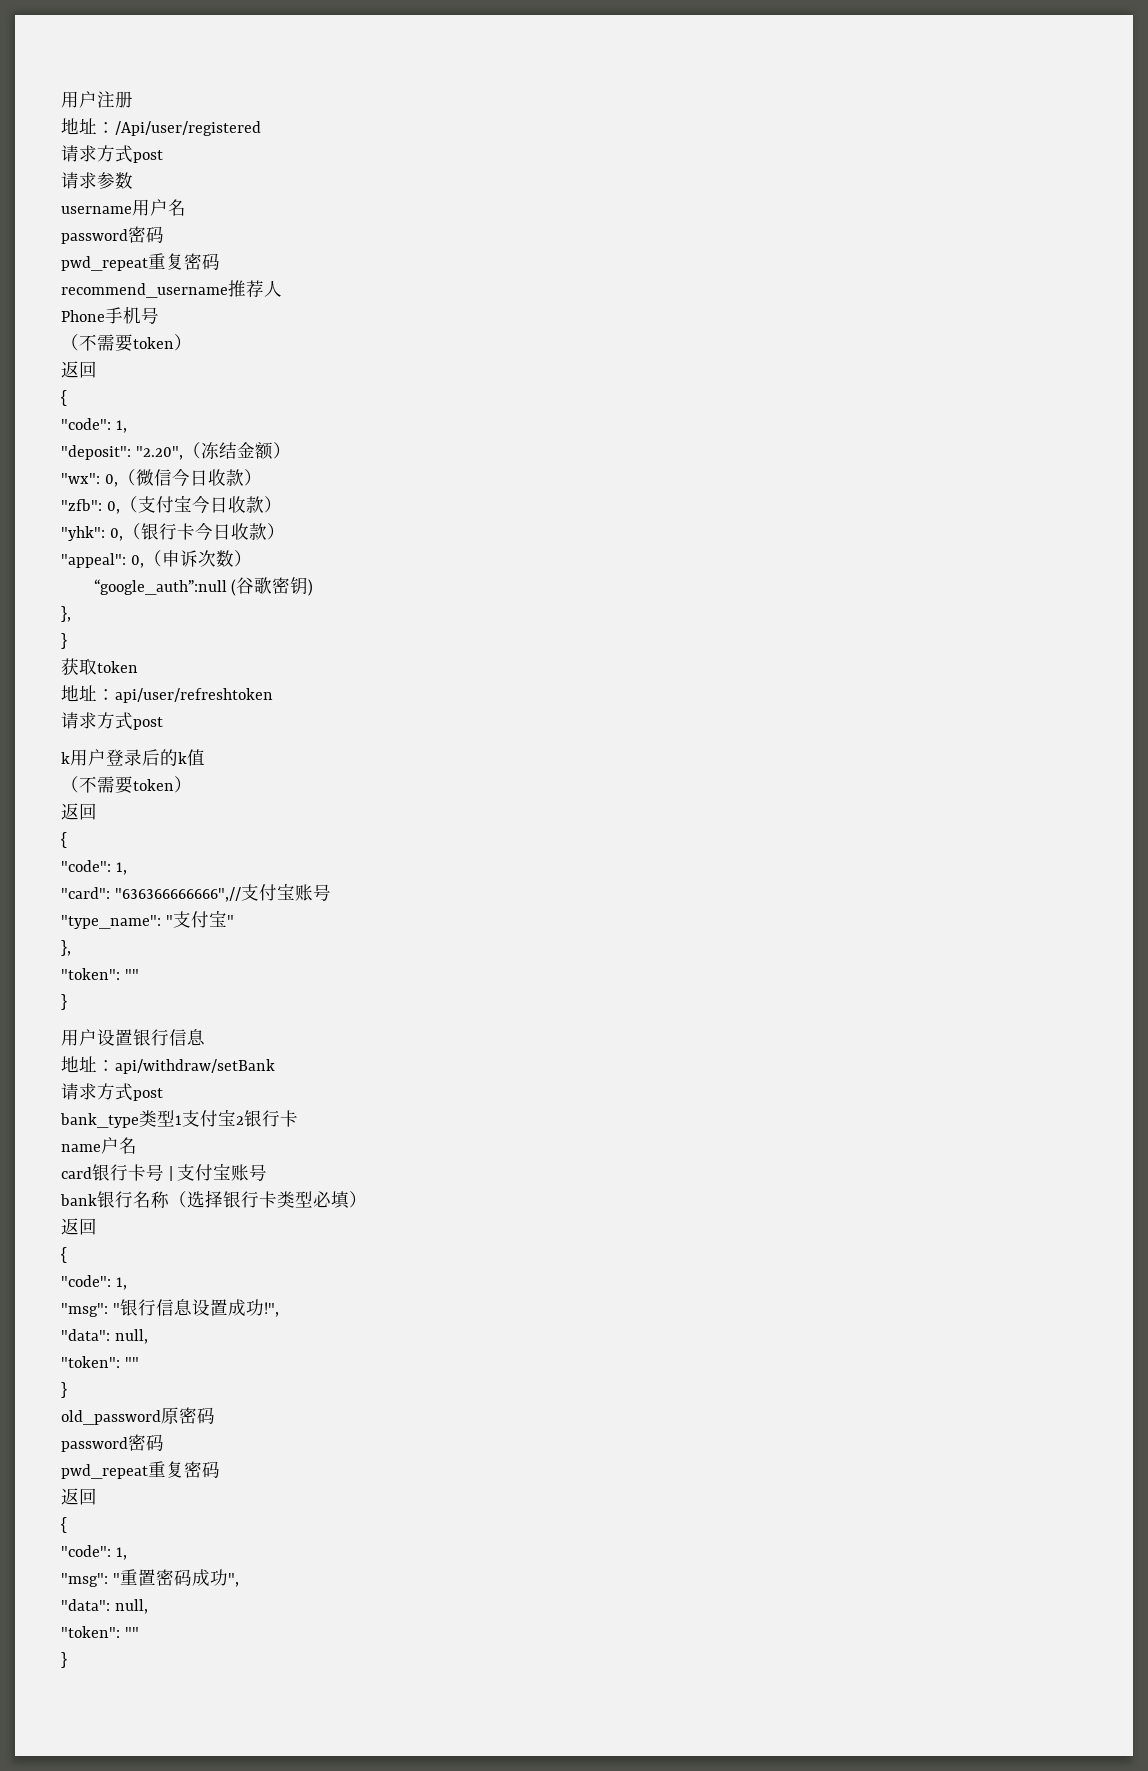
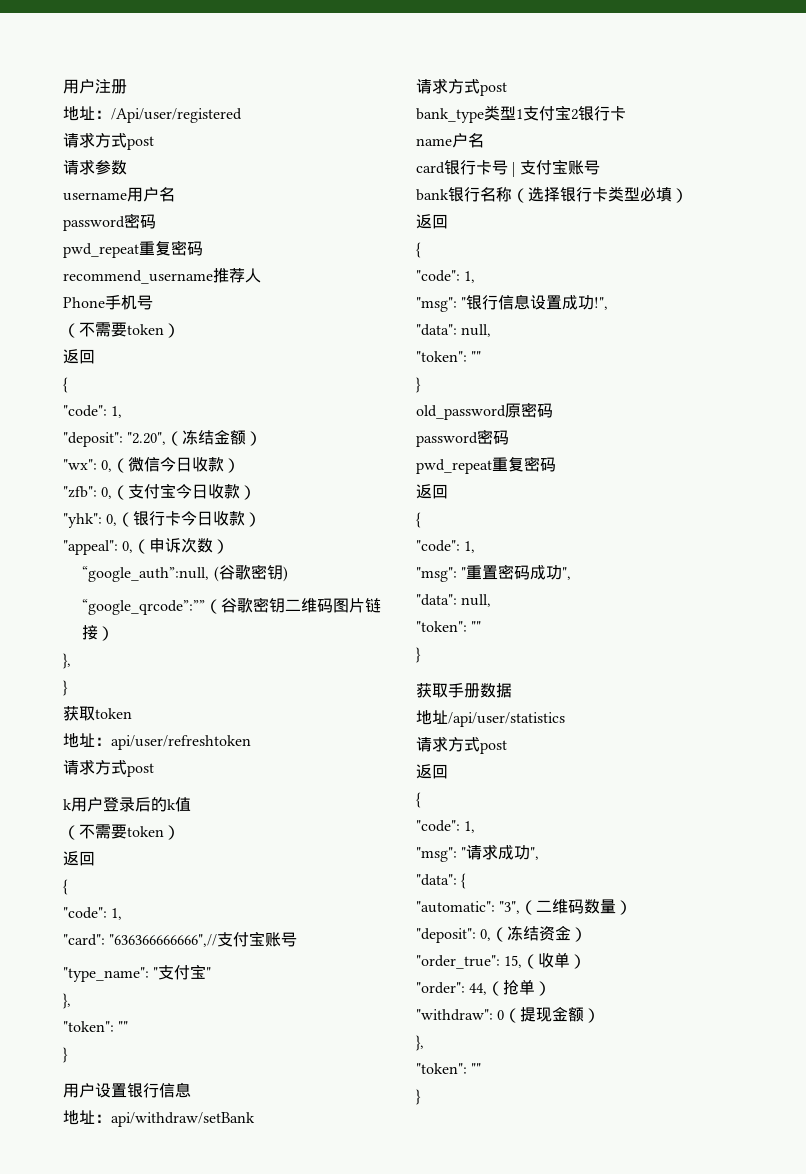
- “google_auth”:null (谷歌密钥)
+ “google_auth”:null, (谷歌密钥)
+ “google_qrcode”:””（谷歌密钥二维码图片链接）
+ 获取手册数据
+ 地址/api/user/statistics
+ 请求方式post
+ 返回
+ {
+ "code": 1,
+ "msg": "请求成功",
+ "data": {
+ "automatic": "3",（二维码数量）
+ "deposit": 0,（冻结资金）
+ "order_true": 15,（收单）
+ "order": 44,（抢单）
+ "withdraw": 0（提现金额）
+ },
+ "token": ""
+ }

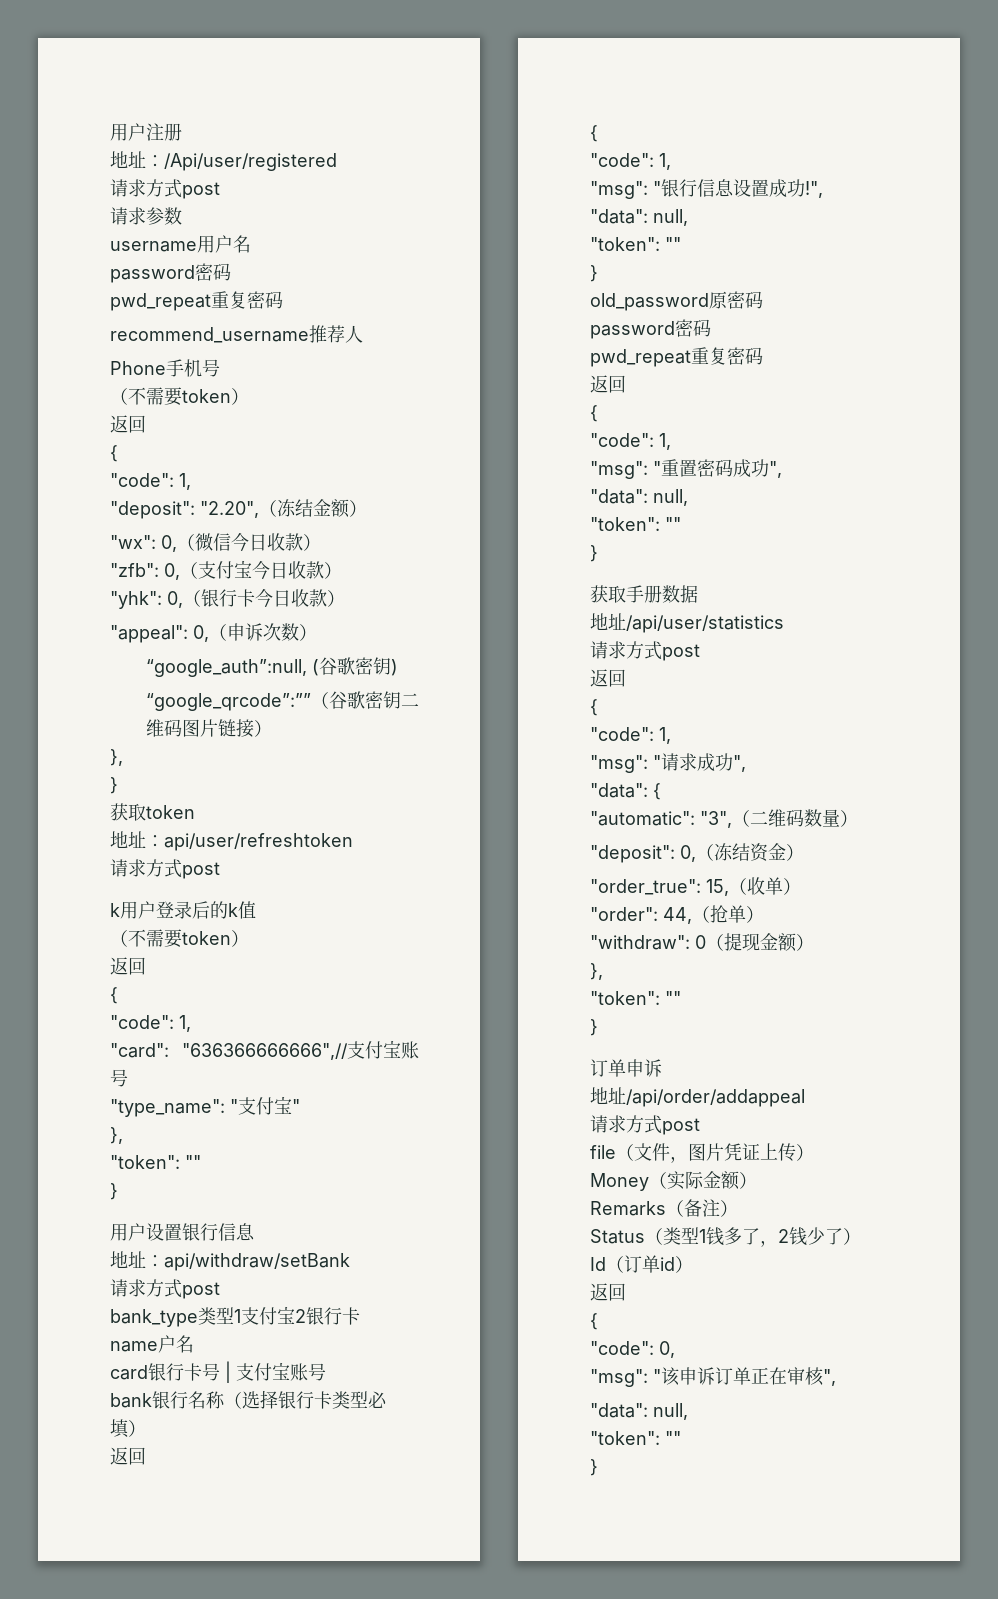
+ 订单申诉
+ 地址/api/order/addappeal
+ 请求方式post
+ file（文件，图片凭证上传）
+ Money（实际金额）
+ Remarks（备注）
+ Status（类型1钱多了，2钱少了）
+ Id（订单id）
+ 返回
+ {
+ "code": 0,
+ "msg": "该申诉订单正在审核",
+ "data": null,
+ "token": ""
+ }

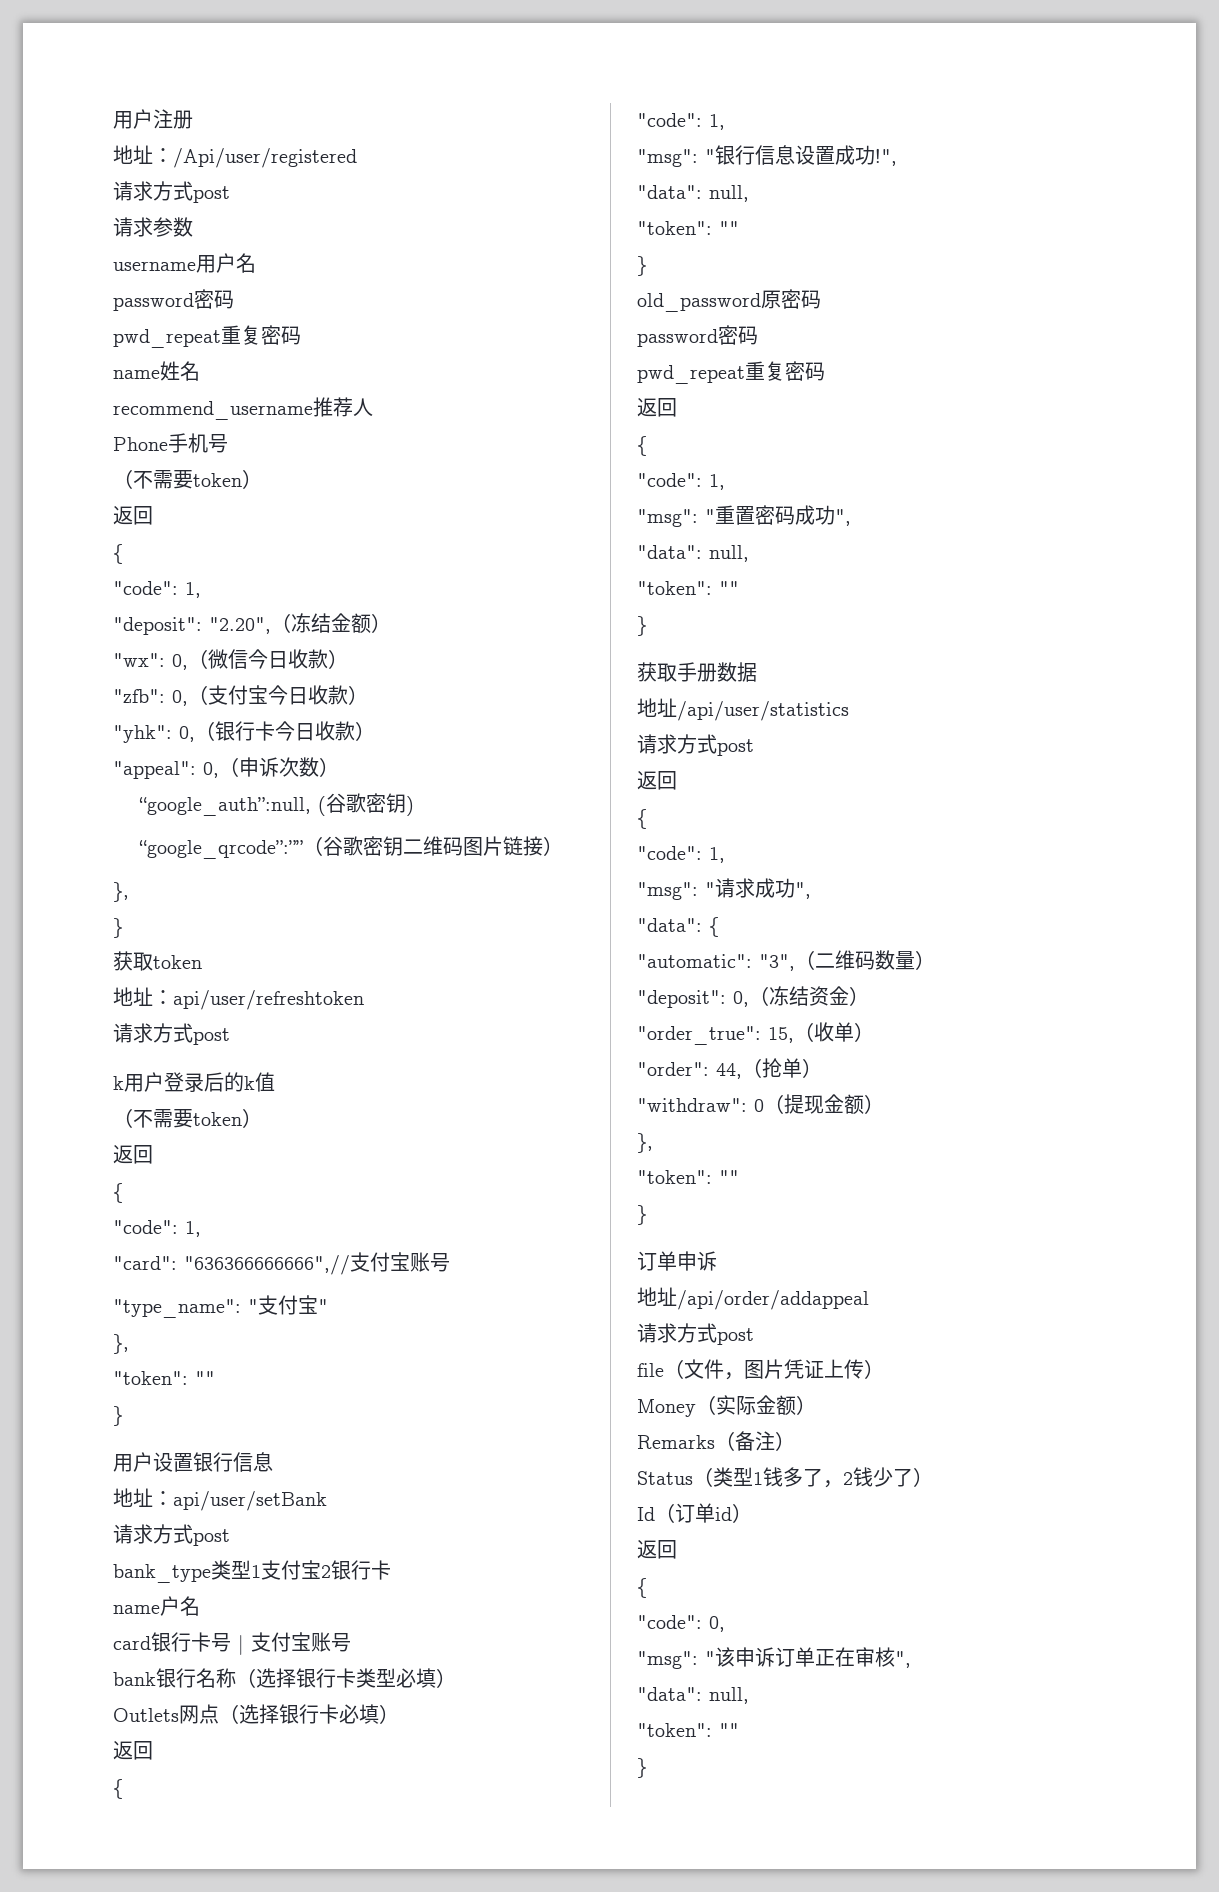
+ name姓名
- 地址：api/withdraw/setBank
+ 地址：api/user/setBank
+ Outlets网点（选择银行卡必填）

